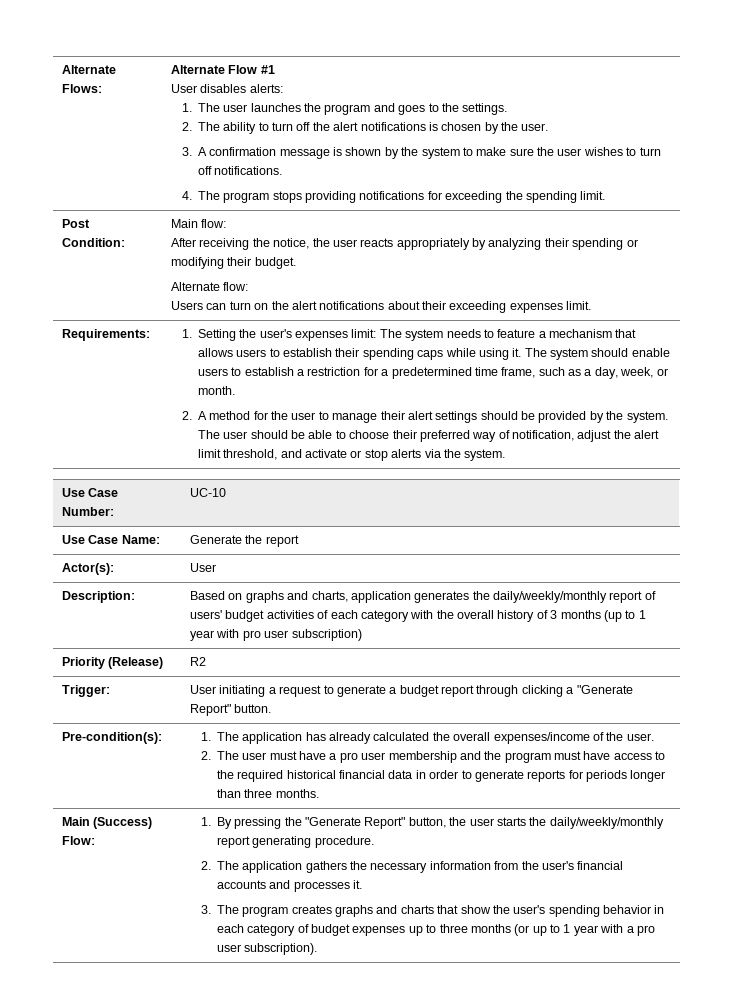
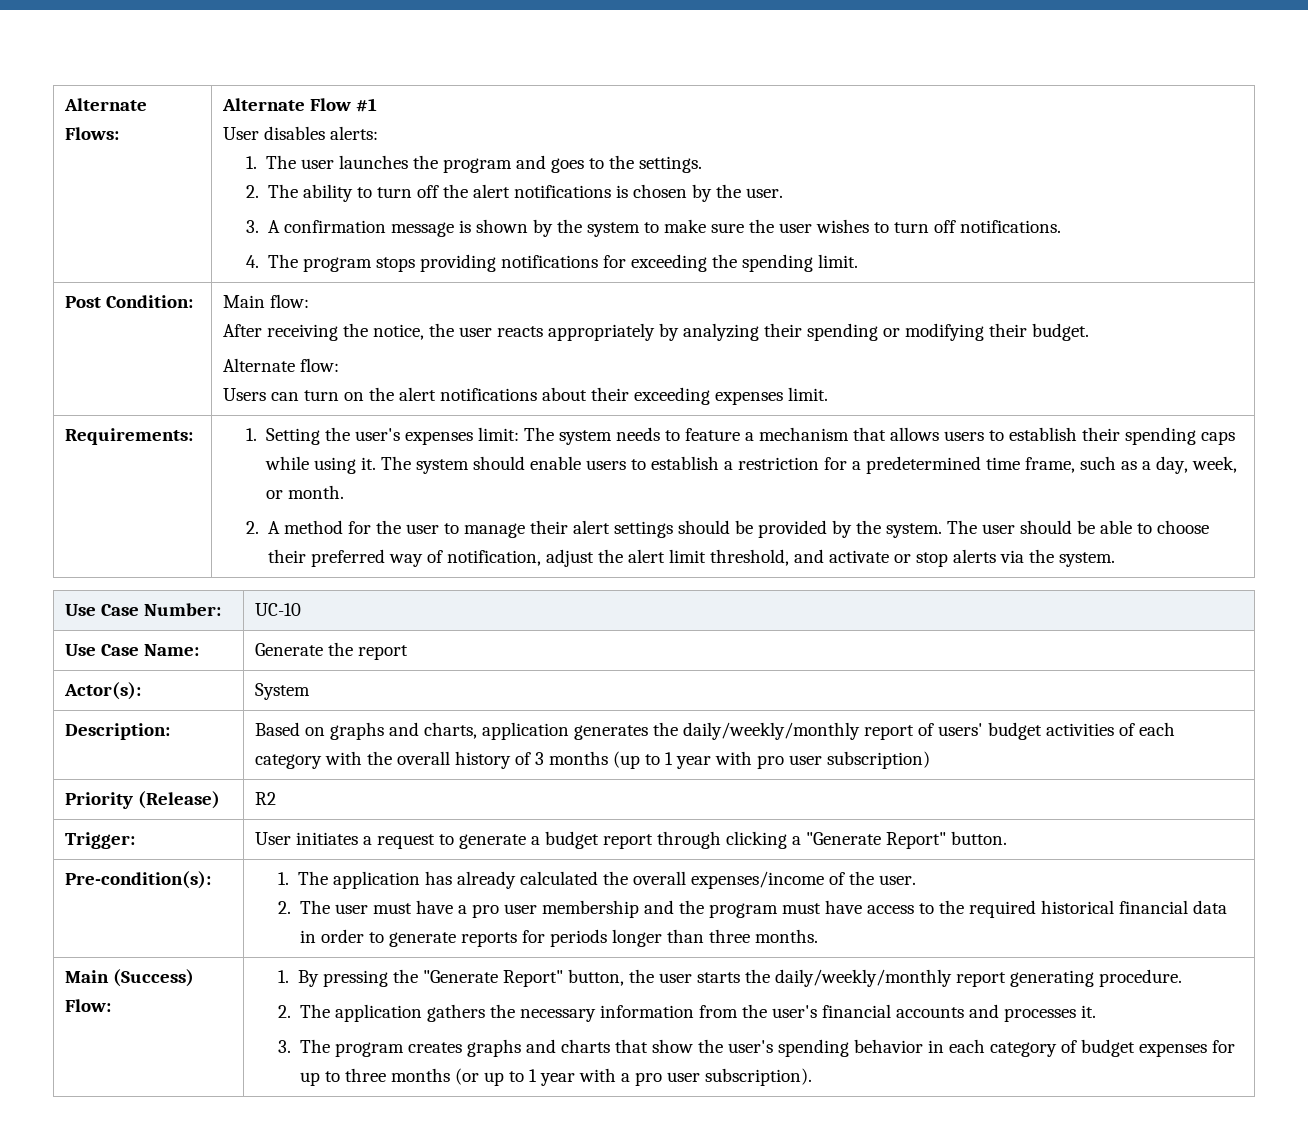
- Actor(s): | User
+ Actor(s): | System
- Trigger: | User initiating a request to generate a budget report through clicking a "Generate Report" button.
+ Trigger: | User initiates a request to generate a budget report through clicking a "Generate Report" button.
- 3. The program creates graphs and charts that show the user's spending behavior in each category of budget expenses up to three months (or up to 1 year with a pro user subscription).
+ 3. The program creates graphs and charts that show the user's spending behavior in each category of budget expenses for up to three months (or up to 1 year with a pro user subscription).

